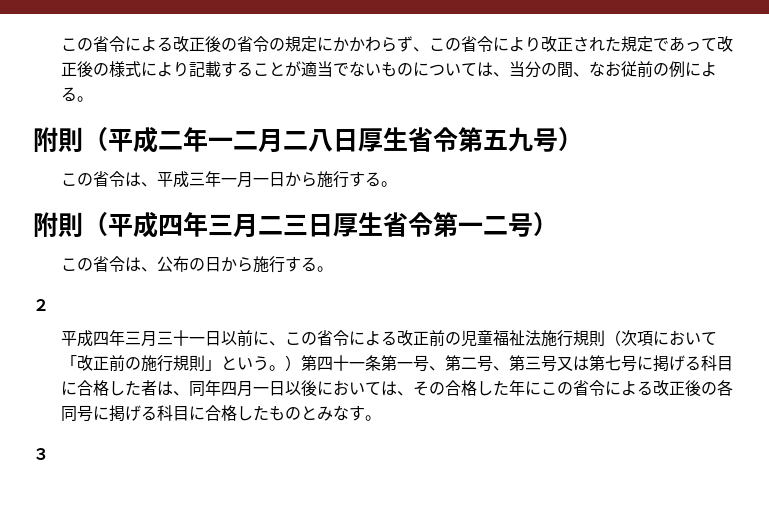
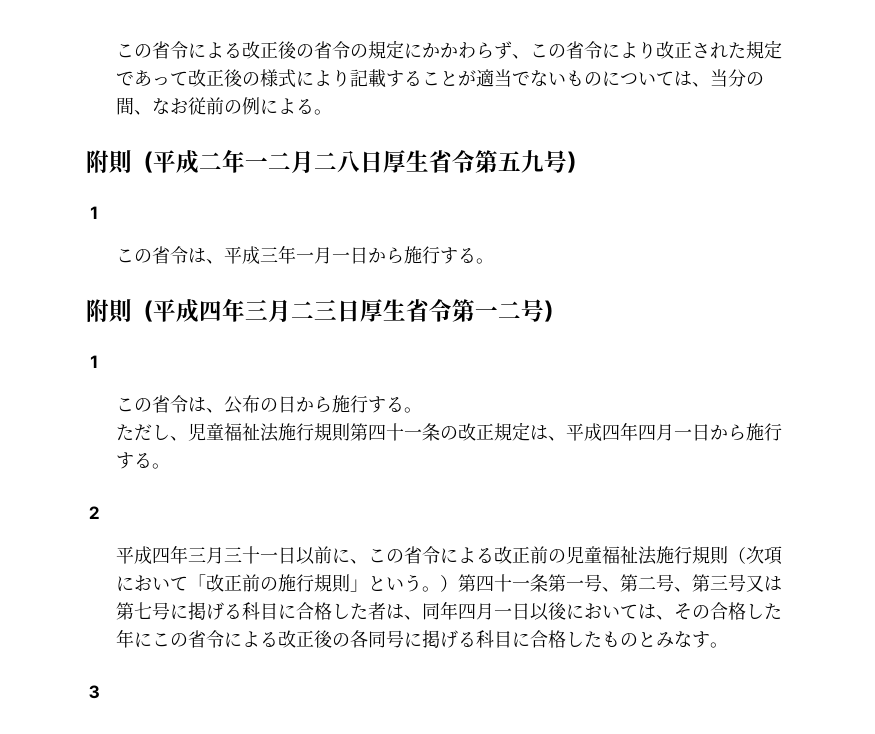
  附則（平成二年一二月二八日厚生省令第五九号）
+ １
  附則（平成四年三月二三日厚生省令第一二号）
+ １
+ ただし、児童福祉法施行規則第四十一条の改正規定は、平成四年四月一日から施行する。

